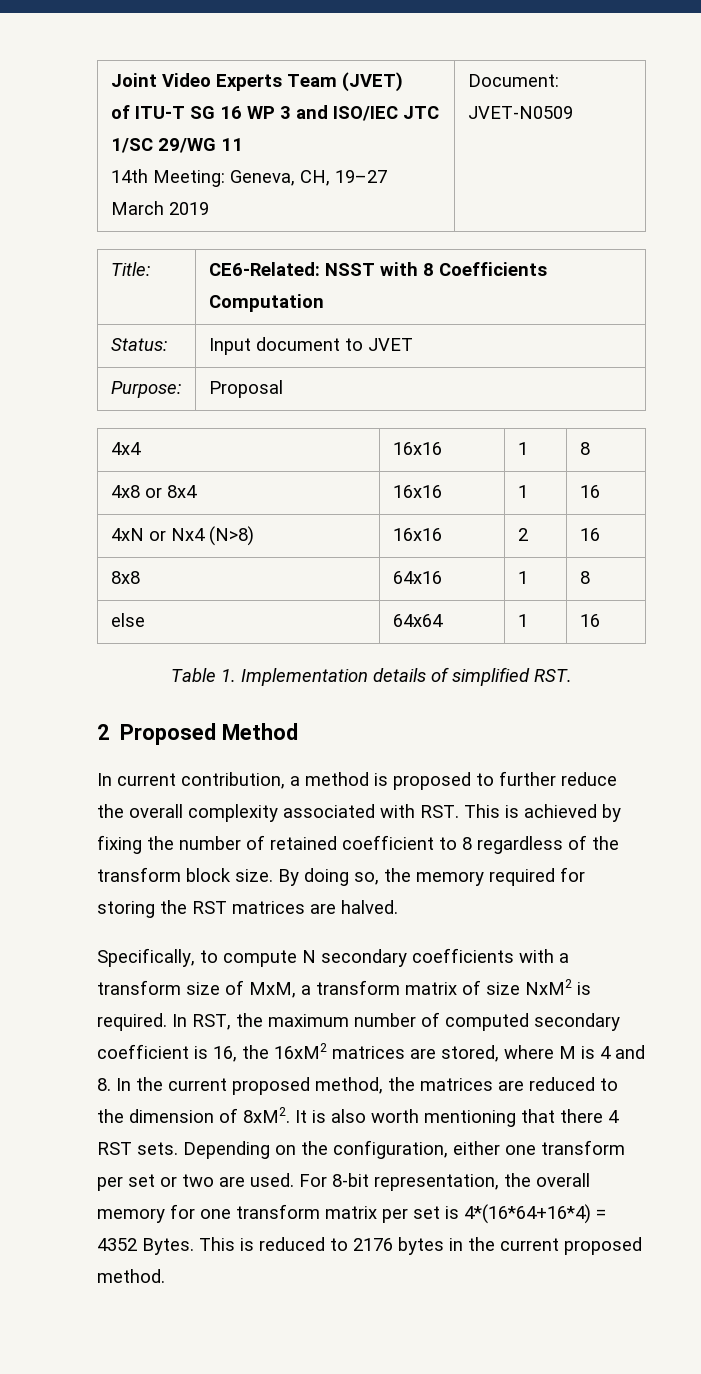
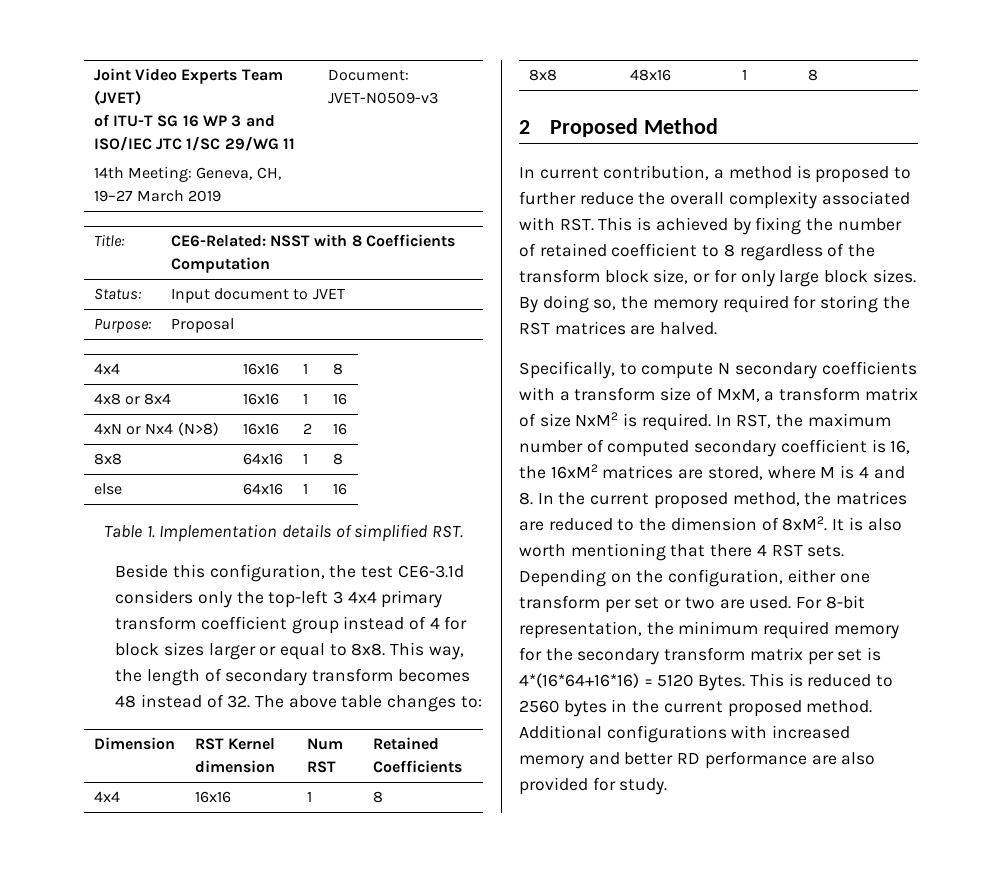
  Joint Video Experts Team (JVET)
  of ITU-T SG 16 WP 3 and ISO/IEC JTC 1/SC 29/WG 11
- 14th Meeting: Geneva, CH, 19–27 March 2019 | Document: JVET-N0509
+ 14th Meeting: Geneva, CH, 19–27 March 2019 | Document: JVET-N0509-v3
- else | 64x64 | 1 | 16
+ else | 64x16 | 1 | 16
+ Beside this configuration, the test CE6-3.1d considers only the top-left 3 4x4 primary transform coefficient group instead of 4 for block sizes larger or equal to 8x8. This way, the length of secondary transform becomes 48 instead of 32. The above table changes to:
+ Dimension | RST Kernel dimension | Num RST | Retained Coefficients
+ 4x4 | 16x16 | 1 | 8
+ 8x8 | 48x16 | 1 | 8
- In current contribution, a method is proposed to further reduce the overall complexity associated with RST. This is achieved by fixing the number of retained coefficient to 8 regardless of the transform block size.
+ In current contribution, a method is proposed to further reduce the overall complexity associated with RST. This is achieved by fixing the number of retained coefficient to 8 regardless of the transform block size, or for only large block sizes.
- For 8-bit representation, the overall memory for one transform matrix per set is 4*(16*64+16*4) = 4352 Bytes.
+ For 8-bit representation, the minimum required memory for the secondary transform matrix per set is 4*(16*64+16*16) = 5120 Bytes.
- This is reduced to 2176 bytes in the current proposed method.
+ This is reduced to 2560 bytes in the current proposed method.
+ Additional configurations with increased memory and better RD performance are also provided for study.

